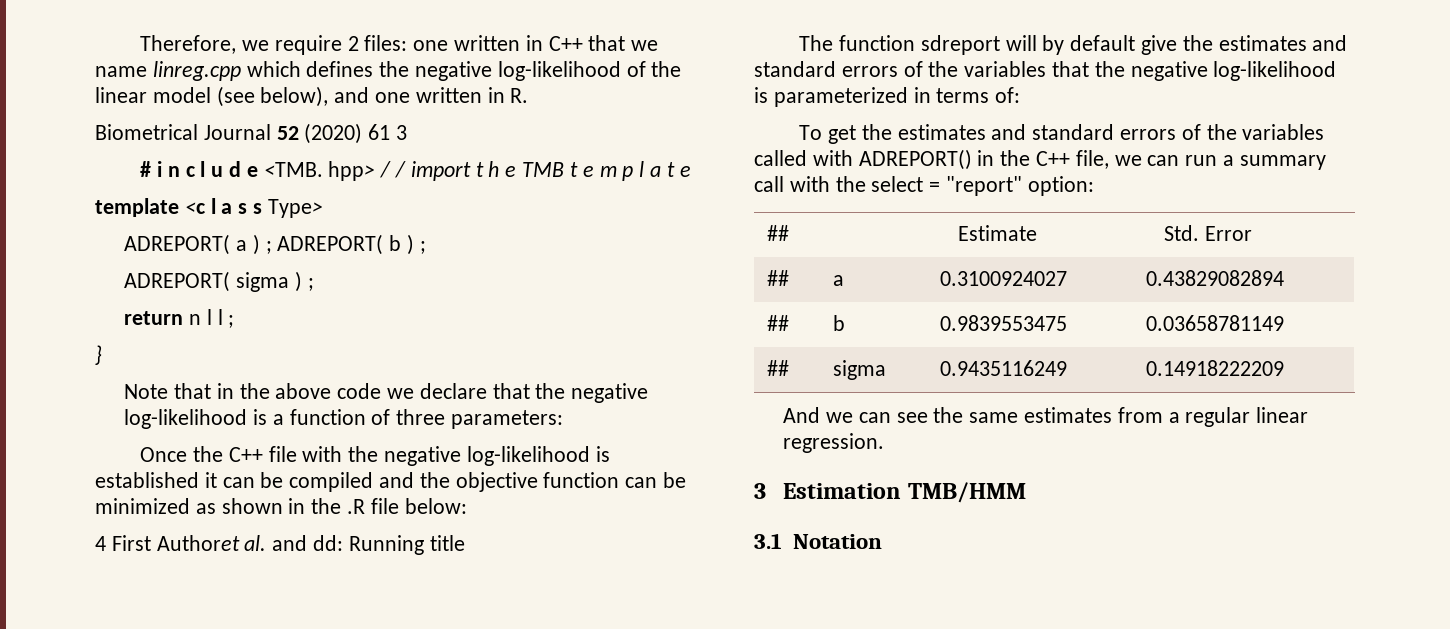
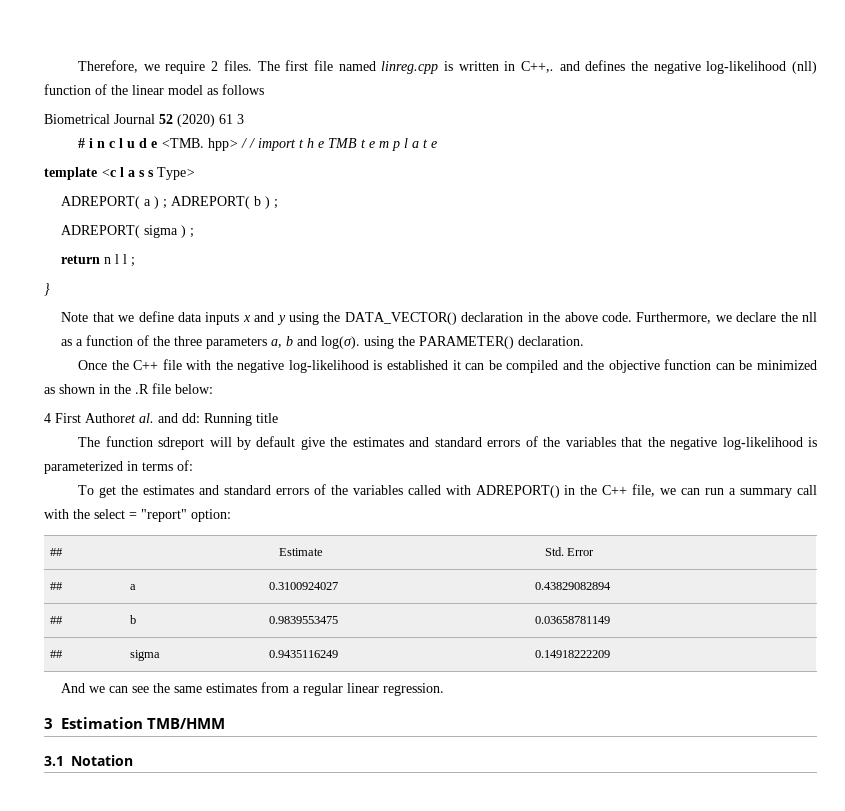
- Therefore, we require 2 files: one written in C++ that we name linreg.cpp which defines the negative log-likelihood of the linear model (see below), and one written in R.
+ Therefore, we require 2 files. The first file named linreg.cpp is written in C++,. and defines the negative log-likelihood (nll) function of the linear model as follows
- Note that in the above code we declare that the negative log-likelihood is a function of three parameters:
+ Note that we define data inputs x and y using the DATA_VECTOR() declaration in the above code. Furthermore, we declare the nll as a function of the three parameters a, b and log(σ). using the PARAMETER() declaration.

